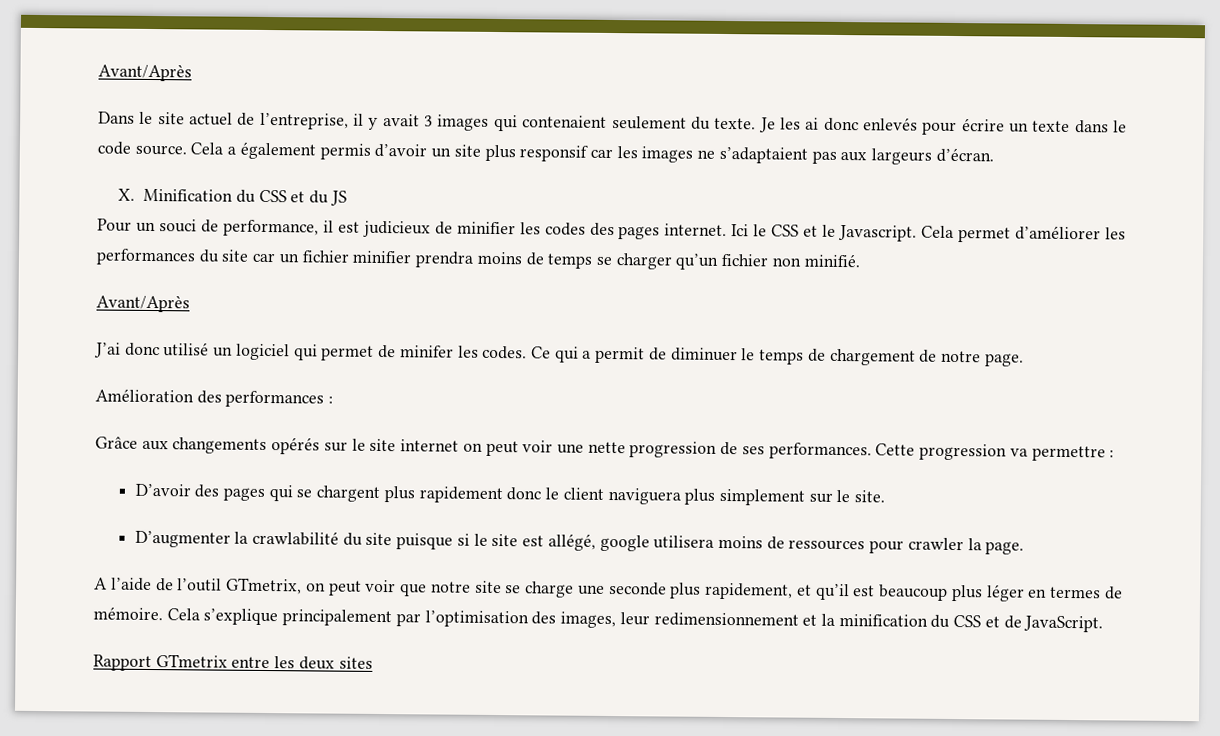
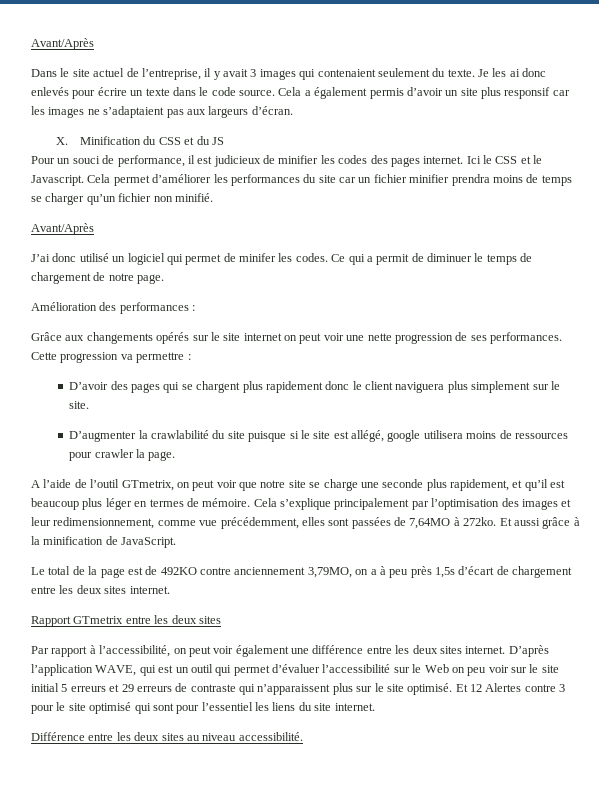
- Cela s’explique principalement par l’optimisation des images, leur redimensionnement et la minification du CSS et de JavaScript.
+ Cela s’explique principalement par l’optimisation des images et leur redimensionnement, comme vue précédemment, elles sont passées de 7,64MO à 272ko. Et aussi grâce à la minification de JavaScript.
+ Le total de la page est de 492KO contre anciennement 3,79MO, on a à peu près 1,5s d’écart de chargement entre les deux sites internet.
+ Par rapport à l’accessibilité, on peut voir également une différence entre les deux sites internet. D’après l’application WAVE, qui est un outil qui permet d’évaluer l’accessibilité sur le Web on peu voir sur le site initial 5 erreurs et 29 erreurs de contraste qui n’apparaissent plus sur le site optimisé. Et 12 Alertes contre 3 pour le site optimisé qui sont pour l’essentiel les liens du site internet.
+ Différence entre les deux sites au niveau accessibilité.

